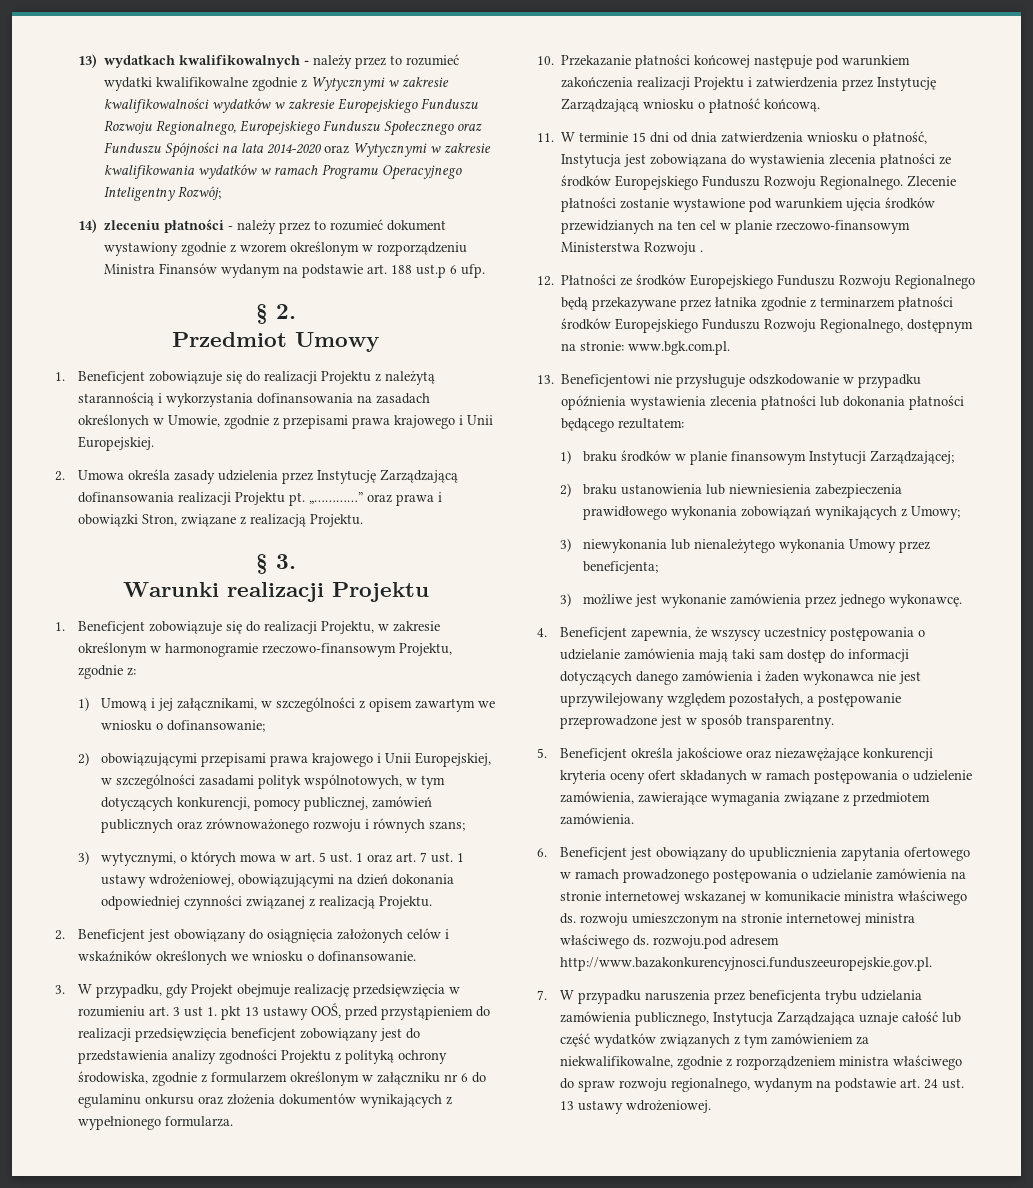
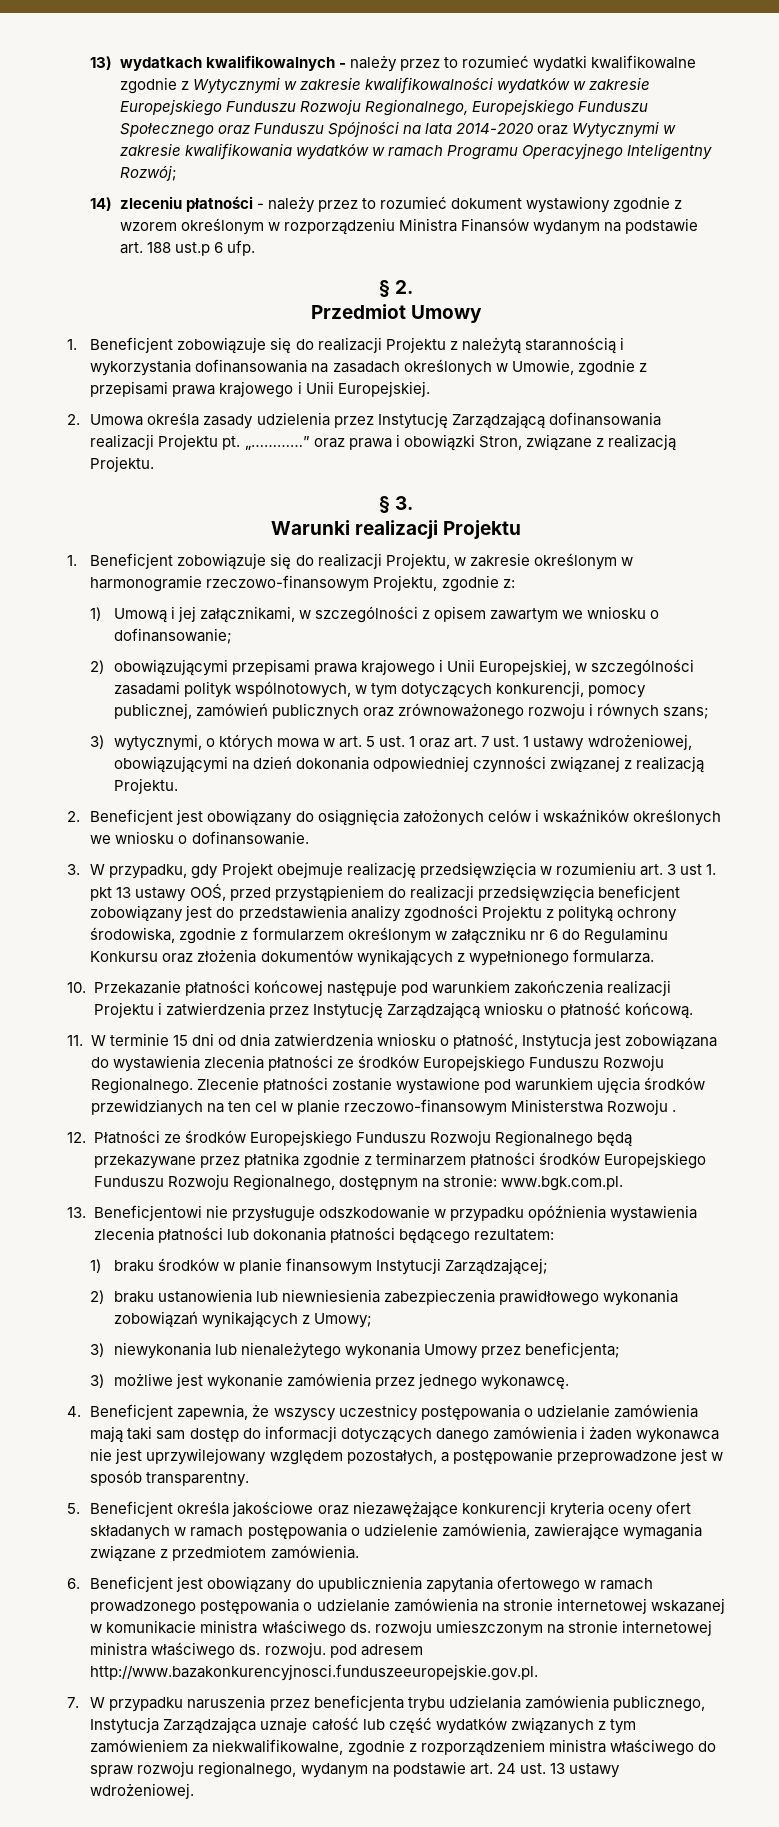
- 3. W przypadku, gdy Projekt obejmuje realizację przedsięwzięcia w rozumieniu art. 3 ust 1. pkt 13 ustawy OOŚ, przed przystąpieniem do realizacji przedsięwzięcia beneficjent zobowiązany jest do przedstawienia analizy zgodności Projektu z polityką ochrony środowiska, zgodnie z formularzem określonym w załączniku nr 6 do egulaminu onkursu oraz złożenia dokumentów wynikających z wypełnionego formularza.
+ 3. W przypadku, gdy Projekt obejmuje realizację przedsięwzięcia w rozumieniu art. 3 ust 1. pkt 13 ustawy OOŚ, przed przystąpieniem do realizacji przedsięwzięcia beneficjent zobowiązany jest do przedstawienia analizy zgodności Projektu z polityką ochrony środowiska, zgodnie z formularzem określonym w załączniku nr 6 do Regulaminu Konkursu oraz złożenia dokumentów wynikających z wypełnionego formularza.
- 12. Płatności ze środków Europejskiego Funduszu Rozwoju Regionalnego będą przekazywane przez łatnika zgodnie z terminarzem płatności środków Europejskiego Funduszu Rozwoju Regionalnego, dostępnym na stronie: www.bgk.com.pl.
+ 12. Płatności ze środków Europejskiego Funduszu Rozwoju Regionalnego będą przekazywane przez płatnika zgodnie z terminarzem płatności środków Europejskiego Funduszu Rozwoju Regionalnego, dostępnym na stronie: www.bgk.com.pl.
- 6. Beneficjent jest obowiązany do upublicznienia zapytania ofertowego w ramach prowadzonego postępowania o udzielanie zamówienia na stronie internetowej wskazanej w komunikacie ministra właściwego ds. rozwoju umieszczonym na stronie internetowej ministra właściwego ds. rozwoju.pod adresem http://www.bazakonkurencyjnosci.funduszeeuropejskie.gov.pl.
+ 6. Beneficjent jest obowiązany do upublicznienia zapytania ofertowego w ramach prowadzonego postępowania o udzielanie zamówienia na stronie internetowej wskazanej w komunikacie ministra właściwego ds. rozwoju umieszczonym na stronie internetowej ministra właściwego ds. rozwoju. pod adresem http://www.bazakonkurencyjnosci.funduszeeuropejskie.gov.pl.

